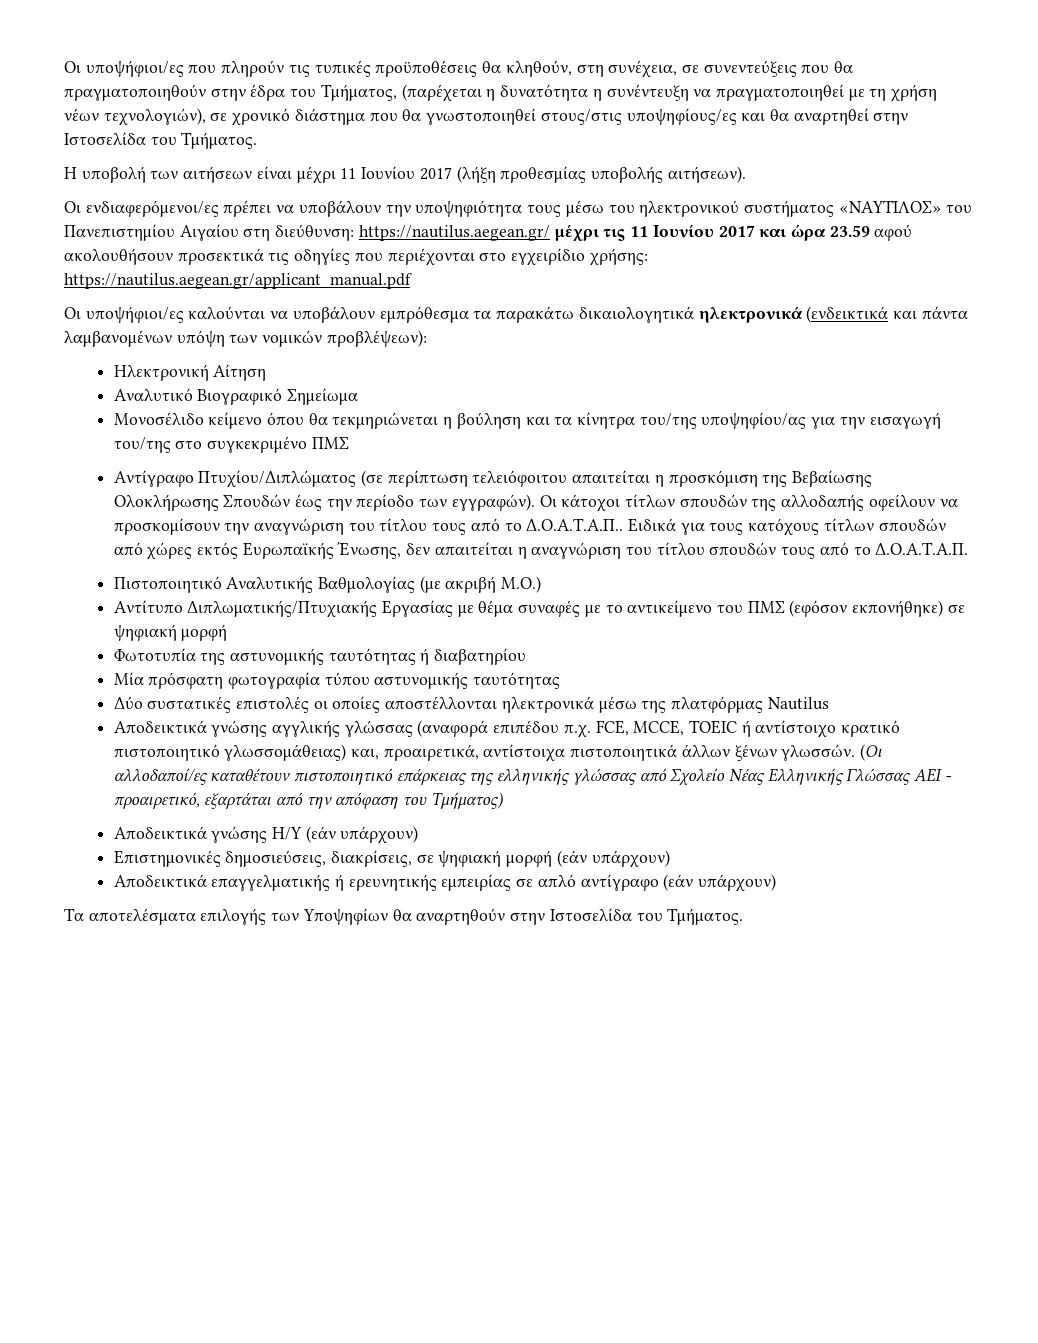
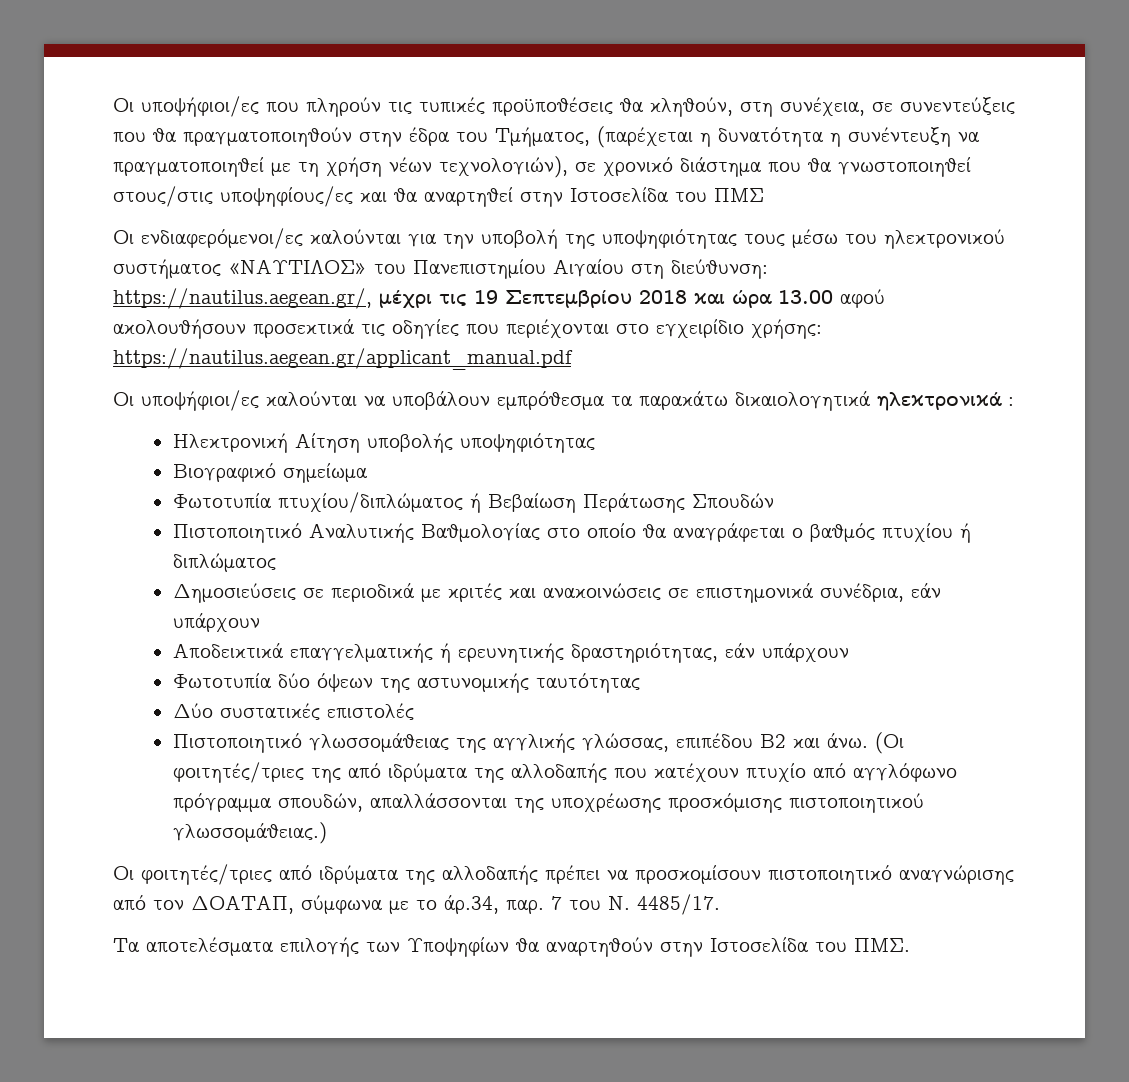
- Οι υποψήφιοι/ες που πληρούν τις τυπικές προϋποθέσεις θα κληθούν, στη συνέχεια, σε συνεντεύξεις που θα πραγματοποιηθούν στην έδρα του Τμήματος, (παρέχεται η δυνατότητα η συνέντευξη να πραγματοποιηθεί με τη χρήση νέων τεχνολογιών), σε χρονικό διάστημα που θα γνωστοποιηθεί στους/στις υποψηφίους/ες και θα αναρτηθεί στην Ιστοσελίδα του Τμήματος.
- Η υποβολή των αιτήσεων είναι μέχρι 11 Ιουνίου 2017 (λήξη προθεσμίας υποβολής αιτήσεων).
- Οι ενδιαφερόμενοι/ες πρέπει να υποβάλουν την υποψηφιότητα τους μέσω του ηλεκτρονικού συστήματος «ΝΑΥΤΙΛΟΣ» του Πανεπιστημίου Αιγαίου στη διεύθυνση:
+ Οι υποψήφιοι/ες που πληρούν τις τυπικές προϋποθέσεις θα κληθούν, στη συνέχεια, σε συνεντεύξεις που θα πραγματοποιηθούν στην έδρα του Τμήματος, (παρέχεται η δυνατότητα η συνέντευξη να πραγματοποιηθεί με τη χρήση νέων τεχνολογιών), σε χρονικό διάστημα που θα γνωστοποιηθεί στους/στις υποψηφίους/ες και θα αναρτηθεί στην Ιστοσελίδα του ΠΜΣ
+ Οι ενδιαφερόμενοι/ες καλούνται για την υποβολή της υποψηφιότητας τους μέσω του ηλεκτρονικού συστήματος «ΝΑΥΤΙΛΟΣ» του Πανεπιστημίου Αιγαίου στη διεύθυνση:
- https://nautilus.aegean.gr/ μέχρι τις 11 Ιουνίου 2017 και ώρα 23.59 αφού ακολουθήσουν προσεκτικά τις οδηγίες που περιέχονται στο εγχειρίδιο χρήσης:
+ https://nautilus.aegean.gr/, μέχρι τις 19 Σεπτεμβρίου 2018 και ώρα 13.00 αφού ακολουθήσουν προσεκτικά τις οδηγίες που περιέχονται στο εγχειρίδιο χρήσης:
- Οι υποψήφιοι/ες καλούνται να υποβάλουν εμπρόθεσμα τα παρακάτω δικαιολογητικά ηλεκτρονικά (ενδεικτικά και πάντα λαμβανομένων υπόψη των νομικών προβλέψεων):
- Ηλεκτρονική Αίτηση
- Αναλυτικό Βιογραφικό Σημείωμα
- Μονοσέλιδο κείμενο όπου θα τεκμηριώνεται η βούληση και τα κίνητρα του/της υποψηφίου/ας για την εισαγωγή του/της στο συγκεκριμένο ΠΜΣ
- Αντίγραφο Πτυχίου/Διπλώματος (σε περίπτωση τελειόφοιτου απαιτείται η προσκόμιση της Βεβαίωσης Ολοκλήρωσης Σπουδών έως την περίοδο των εγγραφών). Οι κάτοχοι τίτλων σπουδών της αλλοδαπής οφείλουν να προσκομίσουν την αναγνώριση του τίτλου τους από το Δ.Ο.Α.Τ.Α.Π.. Ειδικά για τους κατόχους τίτλων σπουδών από χώρες εκτός Ευρωπαϊκής Ένωσης, δεν απαιτείται η αναγνώριση του τίτλου σπουδών τους από το Δ.Ο.Α.Τ.Α.Π.
- Πιστοποιητικό Αναλυτικής Βαθμολογίας (με ακριβή Μ.Ο.)
- Αντίτυπο Διπλωματικής/Πτυχιακής Εργασίας με θέμα συναφές με το αντικείμενο του ΠΜΣ (εφόσον εκπονήθηκε) σε ψηφιακή μορφή
- Φωτοτυπία της αστυνομικής ταυτότητας ή διαβατηρίου
- Mία πρόσφατη φωτογραφία τύπου αστυνομικής ταυτότητας
- Δύο συστατικές επιστολές οι οποίες αποστέλλονται ηλεκτρονικά μέσω της πλατφόρμας Nautilus
- Αποδεικτικά γνώσης αγγλικής γλώσσας (αναφορά επιπέδου π.χ. FCE, MCCE, TOEIC ή αντίστοιχο κρατικό πιστοποιητικό γλωσσομάθειας) και, προαιρετικά, αντίστοιχα πιστοποιητικά άλλων ξένων γλωσσών. (Οι αλλοδαποί/ες καταθέτουν πιστοποιητικό επάρκειας της ελληνικής γλώσσας από Σχολείο Νέας Ελληνικής Γλώσσας ΑΕΙ - προαιρετικό, εξαρτάται από την απόφαση του Τμήματος)
- Αποδεικτικά γνώσης Η/Υ (εάν υπάρχουν)
- Επιστημονικές δημοσιεύσεις, διακρίσεις, σε ψηφιακή μορφή (εάν υπάρχουν)
- Αποδεικτικά επαγγελματικής ή ερευνητικής εμπειρίας σε απλό αντίγραφο (εάν υπάρχουν)
+ Οι υποψήφιοι/ες καλούνται να υποβάλουν εμπρόθεσμα τα παρακάτω δικαιολογητικά ηλεκτρονικά :
+ Ηλεκτρονική Αίτηση υποβολής υποψηφιότητας
+ Βιογραφικό σημείωμα
+ Φωτοτυπία πτυχίου/διπλώματος ή Βεβαίωση Περάτωσης Σπουδών
+ Πιστοποιητικό Αναλυτικής Βαθμολογίας στο οποίο θα αναγράφεται ο βαθμός πτυχίου ή διπλώματος
+ Δημοσιεύσεις σε περιοδικά με κριτές και ανακοινώσεις σε επιστημονικά συνέδρια, εάν υπάρχουν
+ Αποδεικτικά επαγγελματικής ή ερευνητικής δραστηριότητας, εάν υπάρχουν
+ Φωτοτυπία δύο όψεων της αστυνομικής ταυτότητας
+ Δύο συστατικές επιστολές
+ Πιστοποιητικό γλωσσομάθειας της αγγλικής γλώσσας, επιπέδου Β2 και άνω. (Οι φοιτητές/τριες της από ιδρύματα της αλλοδαπής που κατέχουν πτυχίο από αγγλόφωνο πρόγραμμα σπουδών, απαλλάσσονται της υποχρέωσης προσκόμισης πιστοποιητικού γλωσσομάθειας.)
+ Οι φοιτητές/τριες από ιδρύματα της αλλοδαπής πρέπει να προσκομίσουν πιστοποιητικό αναγνώρισης από τον ΔΟΑΤΑΠ, σύμφωνα με το άρ.34, παρ. 7 του Ν. 4485/17.
- Τα αποτελέσματα επιλογής των Υποψηφίων θα αναρτηθούν στην Ιστοσελίδα του Τμήματος.
+ Τα αποτελέσματα επιλογής των Υποψηφίων θα αναρτηθούν στην Ιστοσελίδα του ΠΜΣ.

